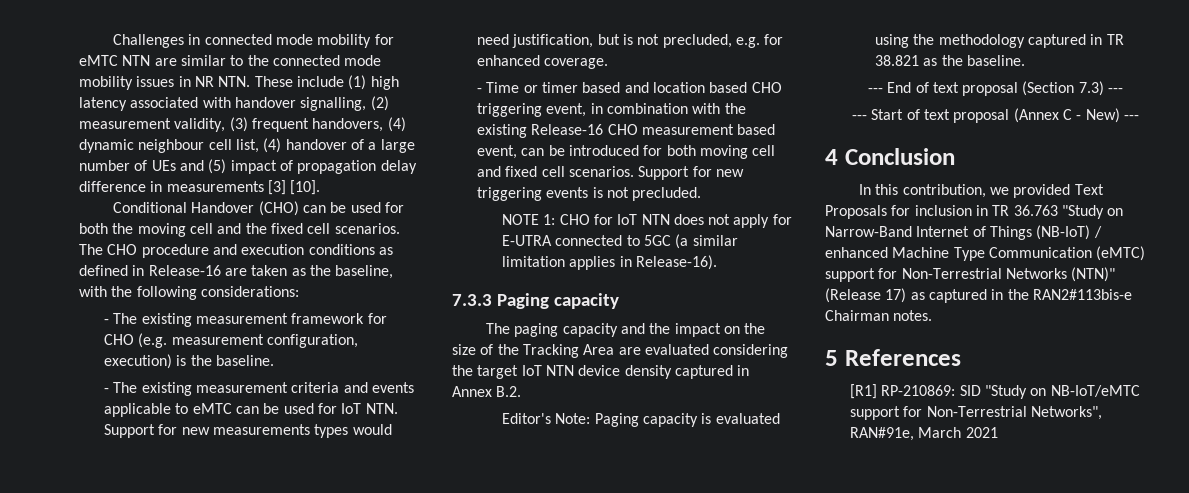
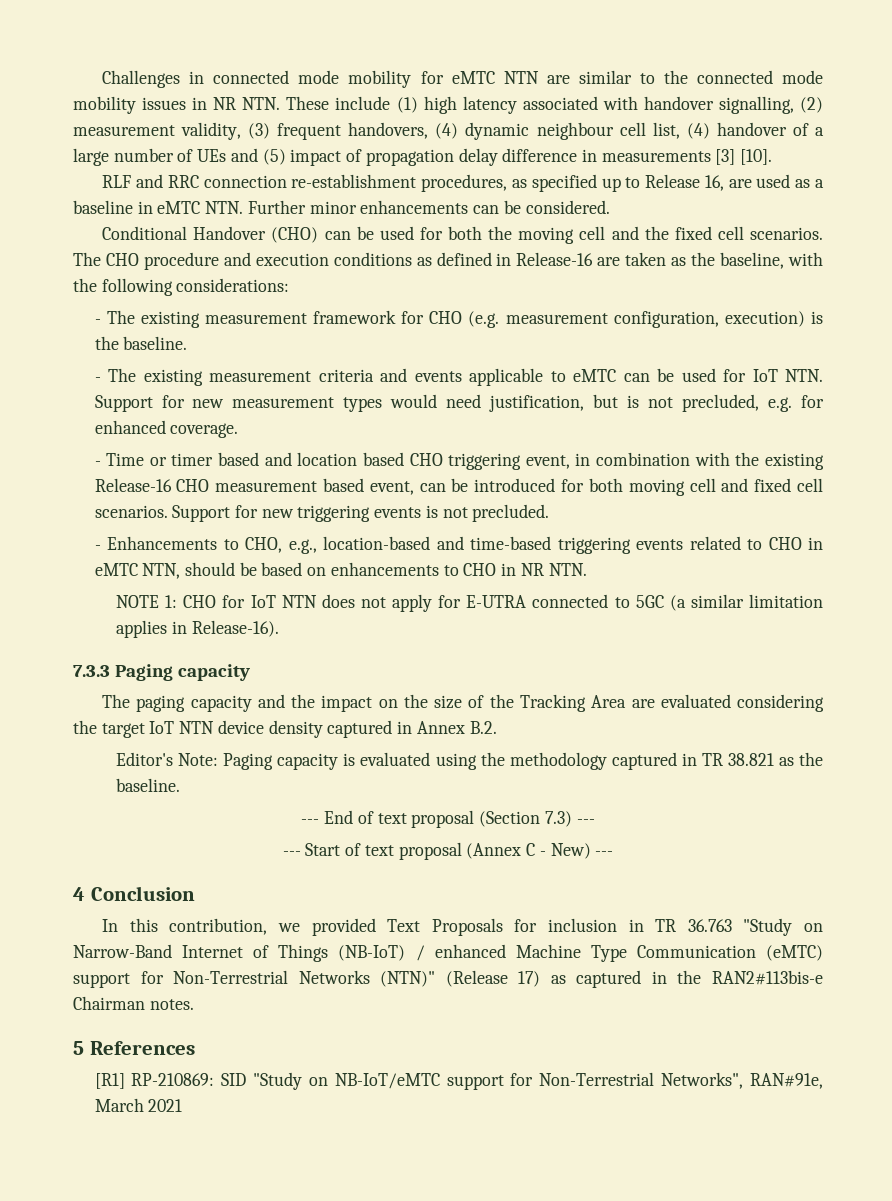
+ RLF and RRC connection re-establishment procedures, as specified up to Release 16, are used as a baseline in eMTC NTN. Further minor enhancements can be considered.
- - The existing measurement criteria and events applicable to eMTC can be used for IoT NTN. Support for new measurements types would need justification, but is not precluded, e.g. for enhanced coverage.
+ - The existing measurement criteria and events applicable to eMTC can be used for IoT NTN. Support for new measurement types would need justification, but is not precluded, e.g. for enhanced coverage.
+ - Enhancements to CHO, e.g., location-based and time-based triggering events related to CHO in eMTC NTN, should be based on enhancements to CHO in NR NTN.

